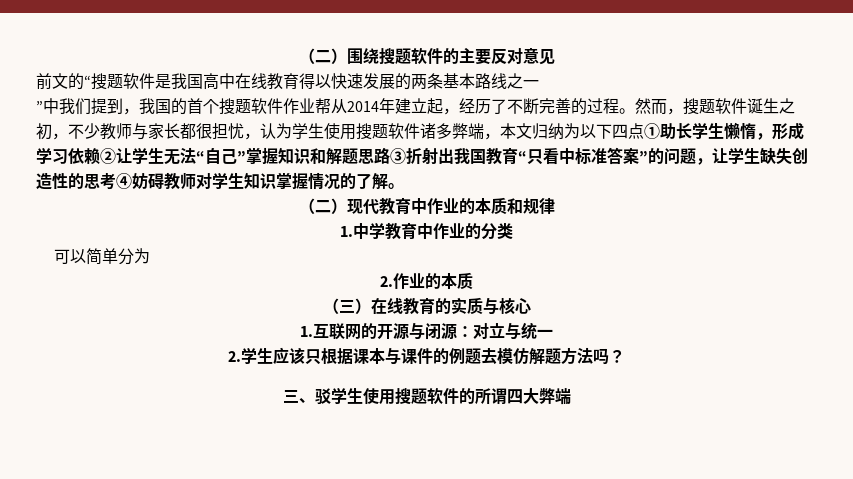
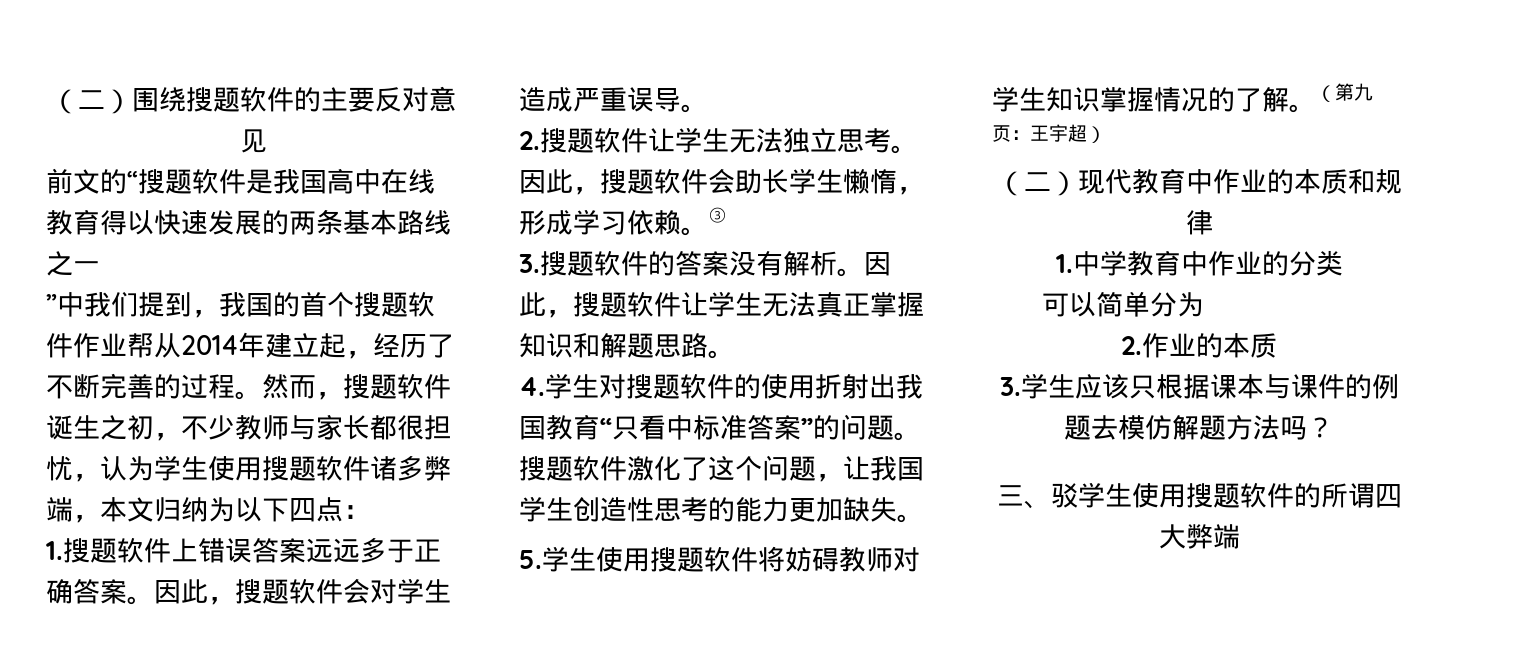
- 然而，搜题软件诞生之初，不少教师与家长都很担忧，认为学生使用搜题软件诸多弊端，本文归纳为以下四点①助长学生懒惰，形成学习依赖②让学生无法“自己”掌握知识和解题思路③折射出我国教育“只看中标准答案”的问题，让学生缺失创造性的思考④妨碍教师对学生知识掌握情况的了解。
+ 然而，搜题软件诞生之初，不少教师与家长都很担忧，认为学生使用搜题软件诸多弊端，本文归纳为以下四点：
+ 1.搜题软件上错误答案远远多于正确答案。因此，搜题软件会对学生造成严重误导。
+ 2.搜题软件让学生无法独立思考。因此，搜题软件会助长学生懒惰，形成学习依赖。③
+ 3.搜题软件的答案没有解析。因此，搜题软件让学生无法真正掌握知识和解题思路。
+ 4.学生对搜题软件的使用折射出我国教育“只看中标准答案”的问题。搜题软件激化了这个问题，让我国学生创造性思考的能力更加缺失。
+ 5.学生使用搜题软件将妨碍教师对学生知识掌握情况的了解。（第九页：王宇超）
- （三）在线教育的实质与核心
- 1.互联网的开源与闭源：对立与统一
- 2.学生应该只根据课本与课件的例题去模仿解题方法吗？
+ 3.学生应该只根据课本与课件的例题去模仿解题方法吗？

